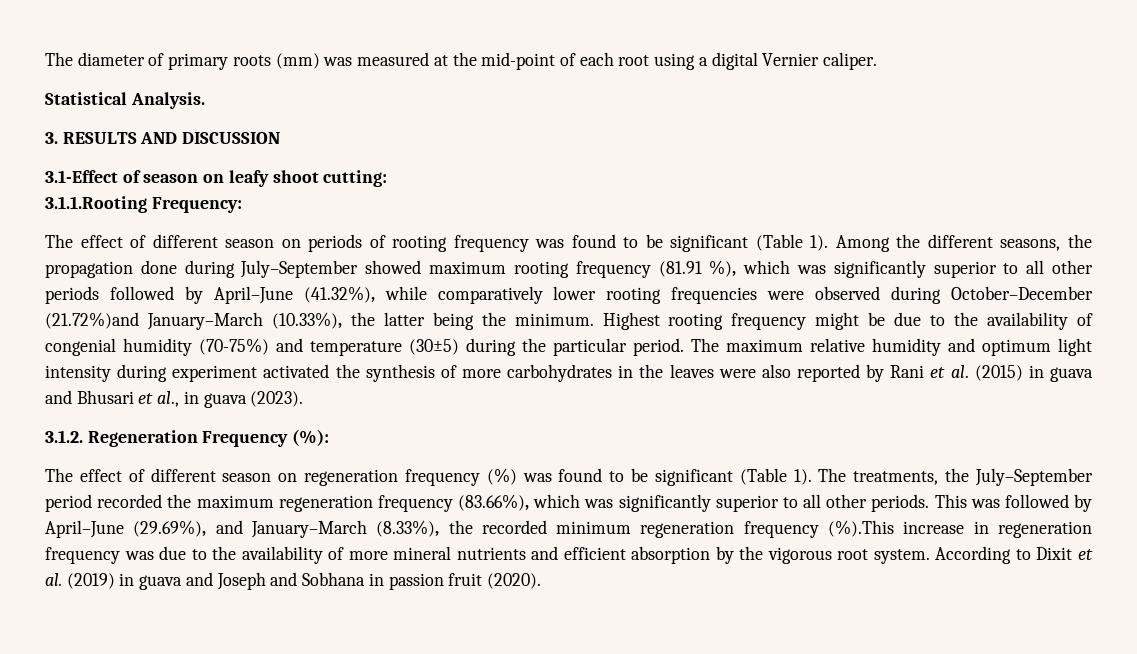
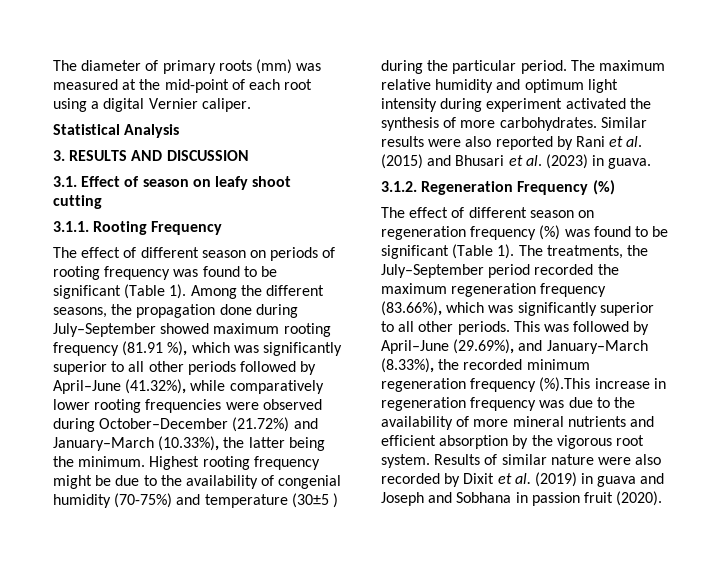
- Statistical Analysis.
+ Statistical Analysis
- 3.1-Effect of season on leafy shoot cutting:
- 3.1.1.Rooting Frequency:
+ 3.1. Effect of season on leafy shoot cutting
+ 3.1.1. Rooting Frequency
- Among the different seasons, the propagation done during July–September showed maximum rooting frequency (81.91 %), which was significantly superior to all other periods followed by April–June (41.32%), while comparatively lower rooting frequencies were observed during October–December (21.72%)and January–March (10.33%), the latter being the minimum.
+ Among the different seasons, the propagation done during July–September showed maximum rooting frequency (81.91 %), which was significantly superior to all other periods followed by April–June (41.32%), while comparatively lower rooting frequencies were observed during October–December (21.72%) and January–March (10.33%), the latter being the minimum.
- Highest rooting frequency might be due to the availability of congenial humidity (70-75%) and temperature (30±5) during the particular period.
+ Highest rooting frequency might be due to the availability of congenial humidity (70-75%) and temperature (30±5 ) during the particular period.
- The maximum relative humidity and optimum light intensity during experiment activated the synthesis of more carbohydrates in the leaves were also reported by Rani et al. (2015) in guava and Bhusari et al., in guava (2023).
+ The maximum relative humidity and optimum light intensity during experiment activated the synthesis of more carbohydrates. Similar results were also reported by Rani et al. (2015) and Bhusari et al. (2023) in guava.
- 3.1.2. Regeneration Frequency (%):
+ 3.1.2. Regeneration Frequency (%)
- According to Dixit et al. (2019) in guava and Joseph and Sobhana in passion fruit (2020).
+ Results of similar nature were also recorded by Dixit et al. (2019) in guava and Joseph and Sobhana in passion fruit (2020).

